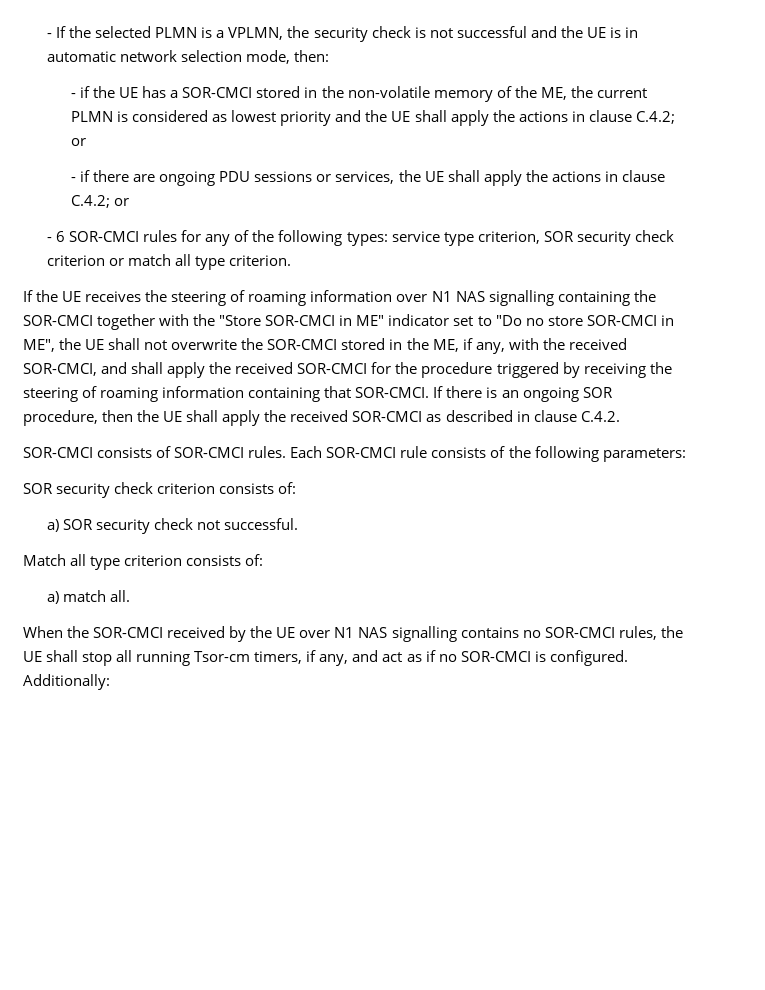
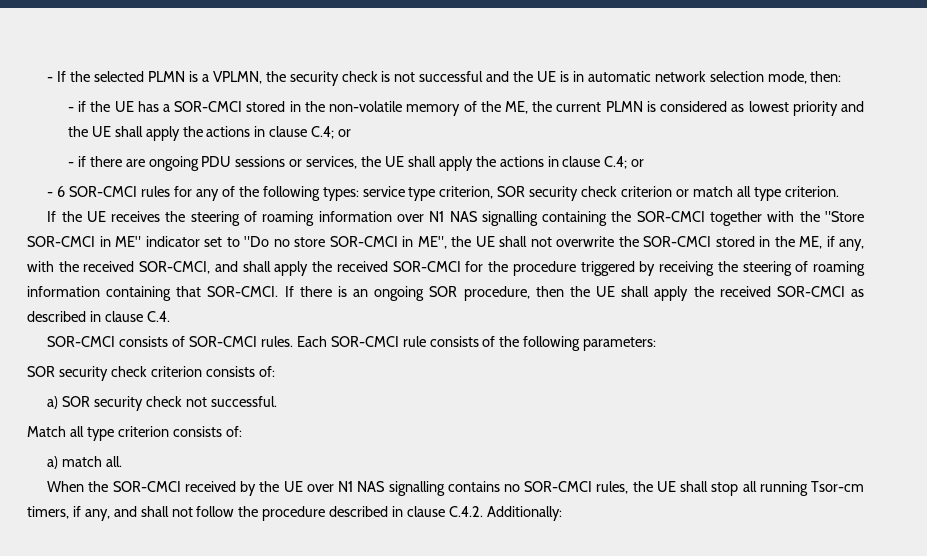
- - if the UE has a SOR-CMCI stored in the non-volatile memory of the ME, the current PLMN is considered as lowest priority and the UE shall apply the actions in clause C.4.2; or
+ - if the UE has a SOR-CMCI stored in the non-volatile memory of the ME, the current PLMN is considered as lowest priority and the UE shall apply the actions in clause C.4; or
- - if there are ongoing PDU sessions or services, the UE shall apply the actions in clause C.4.2; or
+ - if there are ongoing PDU sessions or services, the UE shall apply the actions in clause C.4; or
- If there is an ongoing SOR procedure, then the UE shall apply the received SOR-CMCI as described in clause C.4.2.
+ If there is an ongoing SOR procedure, then the UE shall apply the received SOR-CMCI as described in clause C.4.
- When the SOR-CMCI received by the UE over N1 NAS signalling contains no SOR-CMCI rules, the UE shall stop all running Tsor-cm timers, if any, and act as if no SOR-CMCI is configured. Additionally:
+ When the SOR-CMCI received by the UE over N1 NAS signalling contains no SOR-CMCI rules, the UE shall stop all running Tsor-cm timers, if any, and shall not follow the procedure described in clause C.4.2. Additionally:

